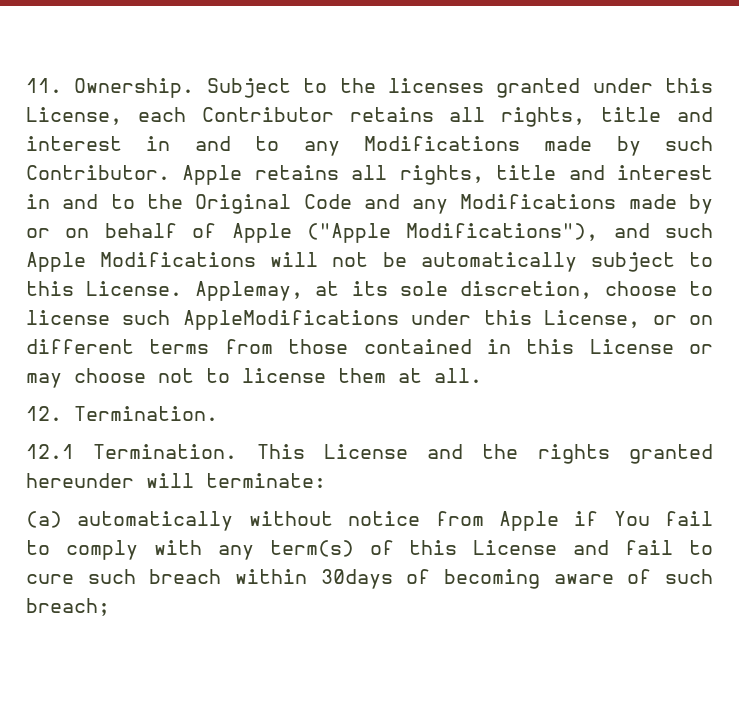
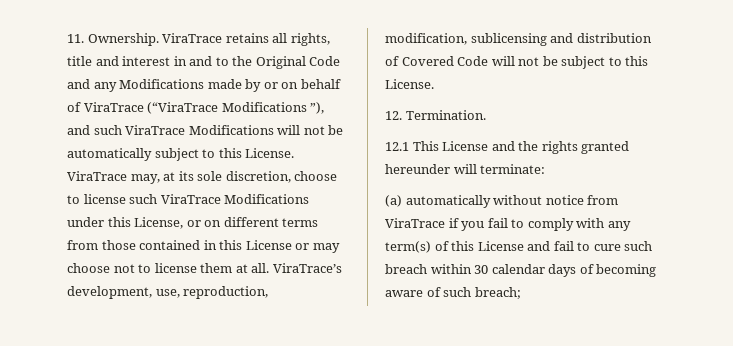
- Subject to the licenses granted under this License, each Contributor retains all rights, title and interest in and to any Modifications made by such Contributor. Apple retains all rights, title and interest in and to the Original Code and any Modifications made by or on behalf of Apple ("Apple Modifications"), and such Apple Modifications will not be automatically subject to this License.
+ ViraTrace retains all rights, title and interest in and to the Original Code and any Modifications made by or on behalf of ViraTrace (“ViraTrace Modifications ”), and such ViraTrace Modifications will not be automatically subject to this License.
- Applemay, at its sole discretion, choose to license such AppleModifications under this License, or on different terms from those contained in this License or may choose not to license them at all.
+ ViraTrace may, at its sole discretion, choose to license such ViraTrace Modifications under this License, or on different terms from those contained in this License or may choose not to license them at all. ViraTrace’s development, use, reproduction, modification, sublicensing and distribution of Covered Code will not be subject to this License.
- 12.1 Termination. This License and the rights granted hereunder will terminate:
+ 12.1 This License and the rights granted hereunder will terminate:
- (a) automatically without notice from Apple if You fail to comply with any term(s) of this License and fail to cure such breach within 30days of becoming aware of such breach;
+ (a) automatically without notice from ViraTrace if you fail to comply with any term(s) of this License and fail to cure such breach within 30 calendar days of becoming aware of such breach;

